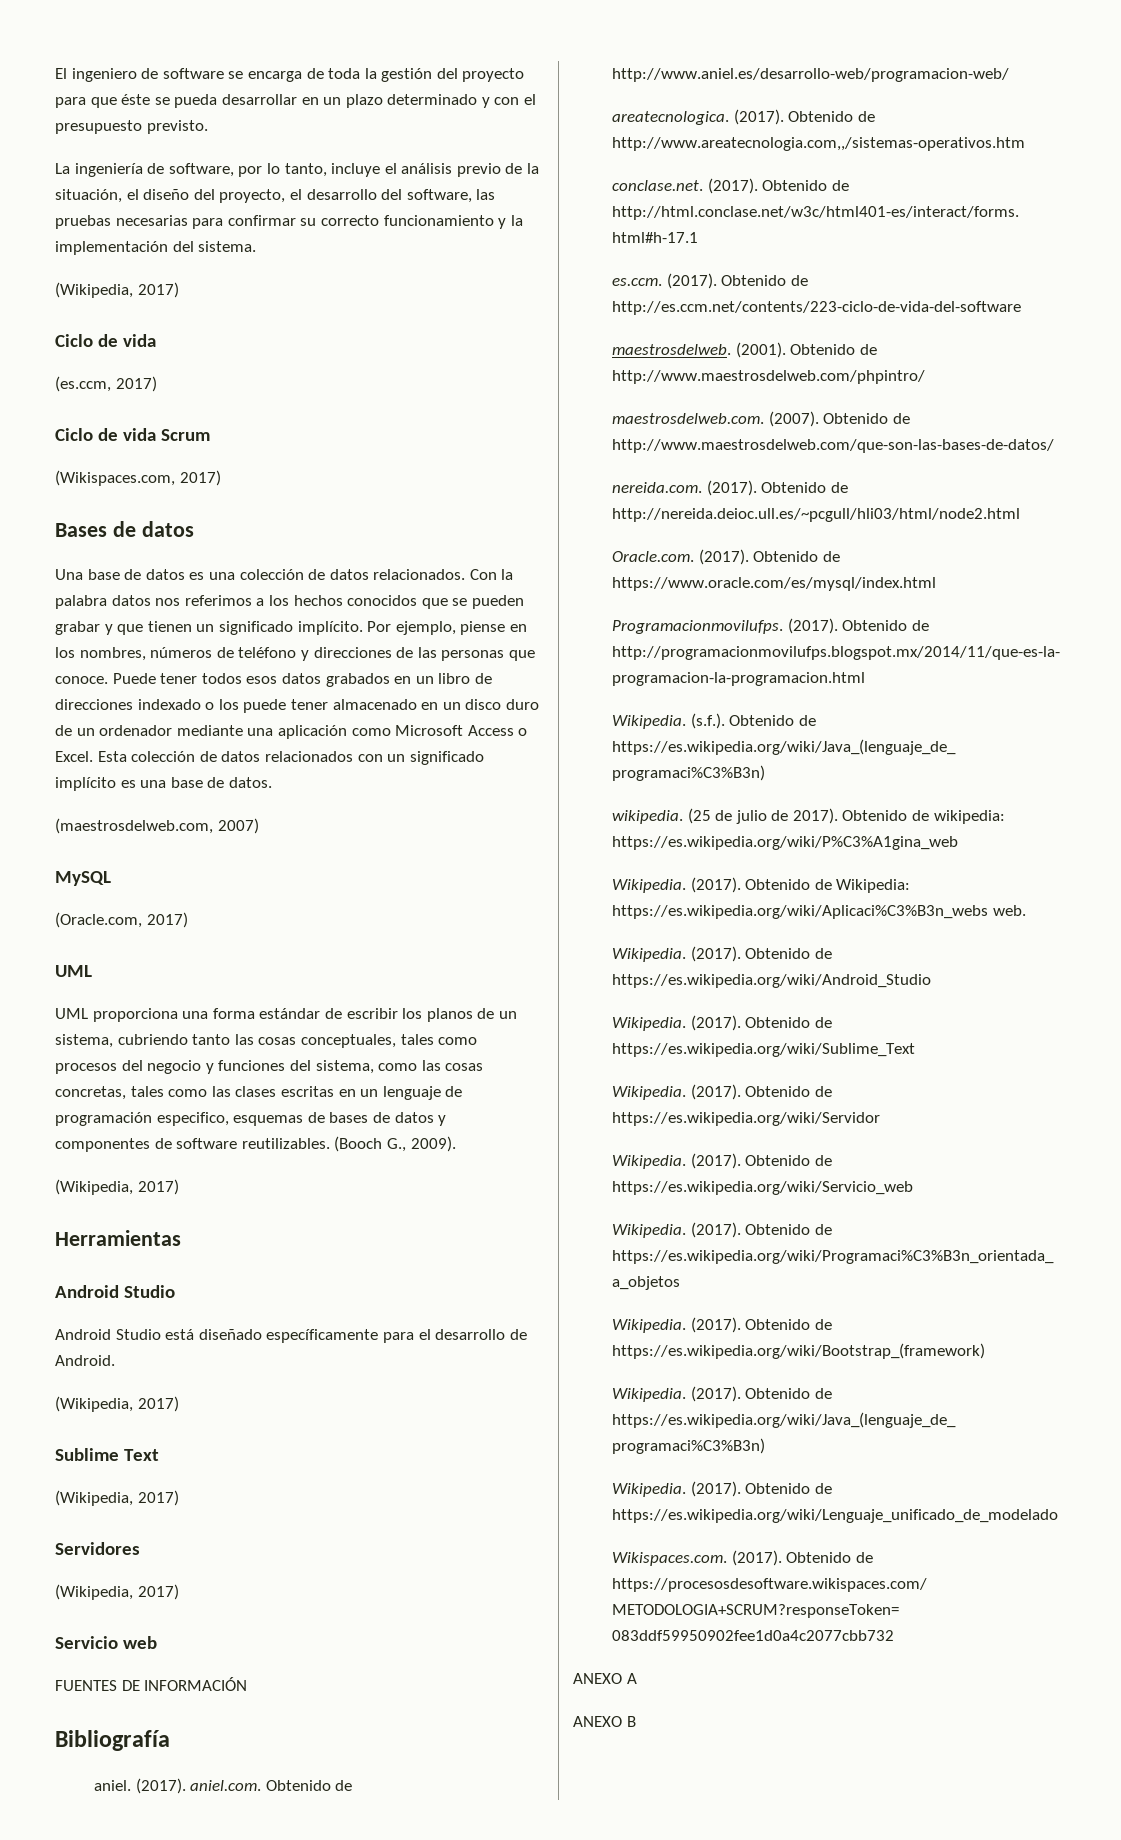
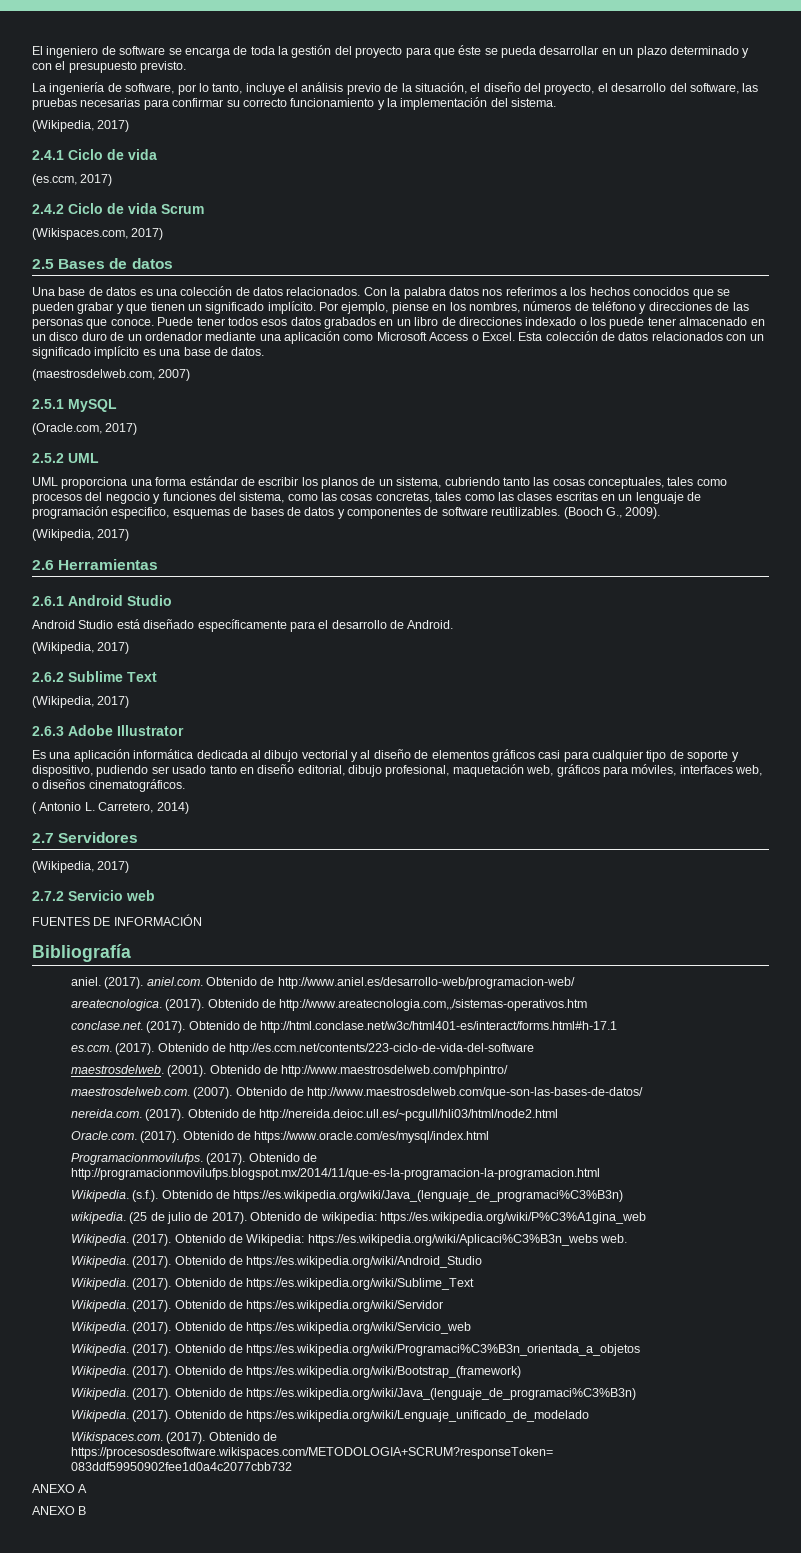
  La ingeniería de software, por lo tanto, incluye el análisis previo de la situación, el diseño del proyecto, el desarrollo del software, las pruebas necesarias para confirmar su correcto funcionamiento y la implementación del sistema.
  (Wikipedia, 2017)
- Ciclo de vida
+ 2.4.1 Ciclo de vida
- Ciclo de vida Scrum
+ 2.4.2 Ciclo de vida Scrum
- Bases de datos
+ 2.5 Bases de datos
- MySQL
+ 2.5.1 MySQL
  (Oracle.com, 2017)
- UML
+ 2.5.2 UML
- Herramientas
- Android Studio
+ 2.6 Herramientas
+ 2.6.1 Android Studio
- Sublime Text
+ 2.6.2 Sublime Text
- Servidores
+ 2.6.3 Adobe Illustrator
+ Es una aplicación informática dedicada al dibujo vectorial y al diseño de elementos gráficos casi para cualquier tipo de soporte y dispositivo, pudiendo ser usado tanto en diseño editorial, dibujo profesional, maquetación web, gráficos para móviles, interfaces web, o diseños cinematográficos.
+ ( Antonio L. Carretero, 2014)
+ 2.7 Servidores
- Servicio web
+ 2.7.2 Servicio web

